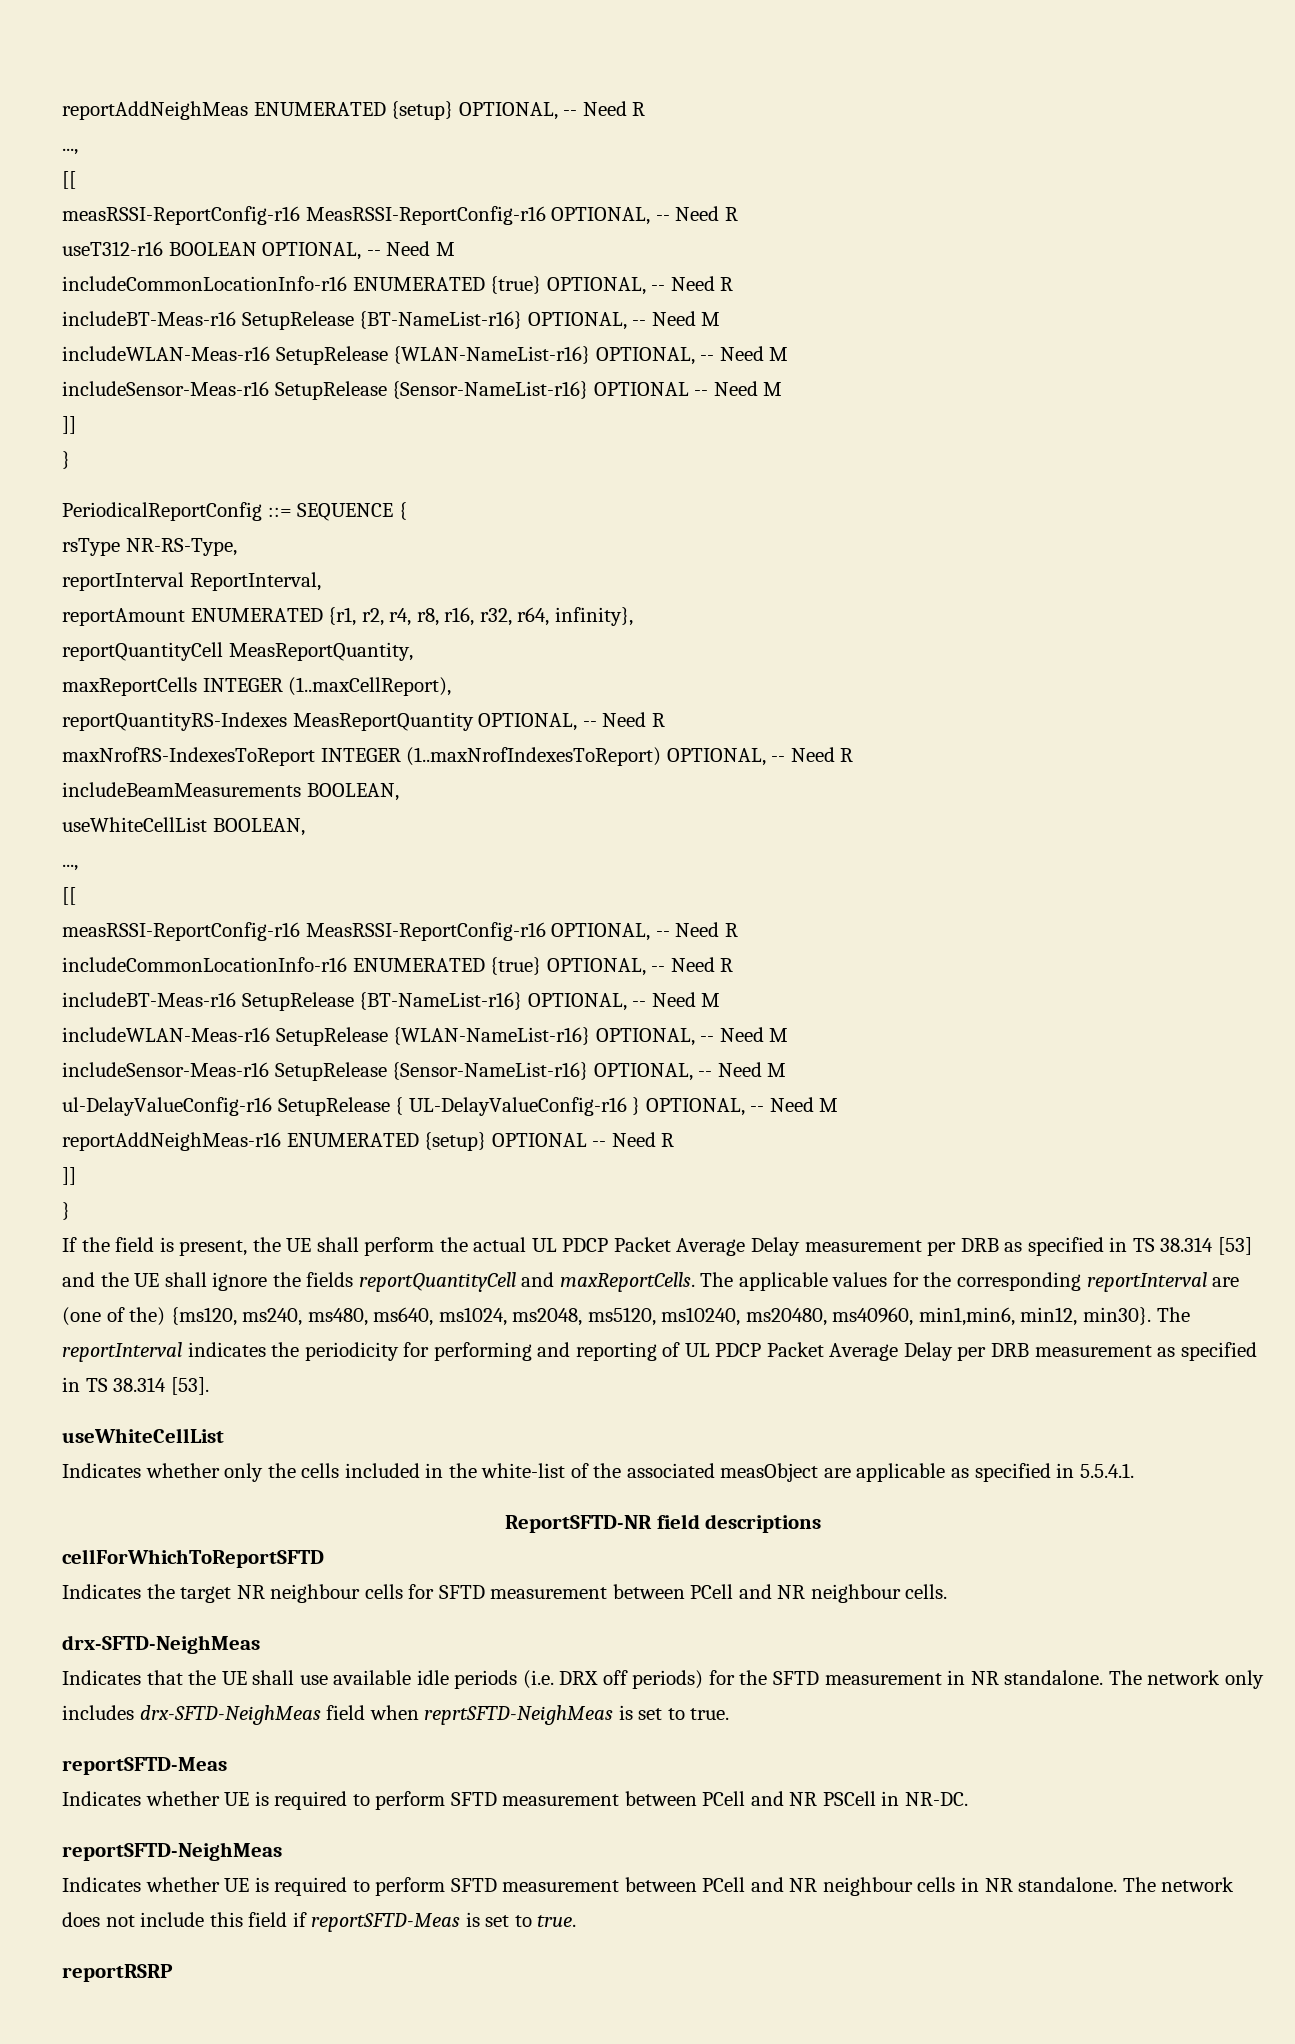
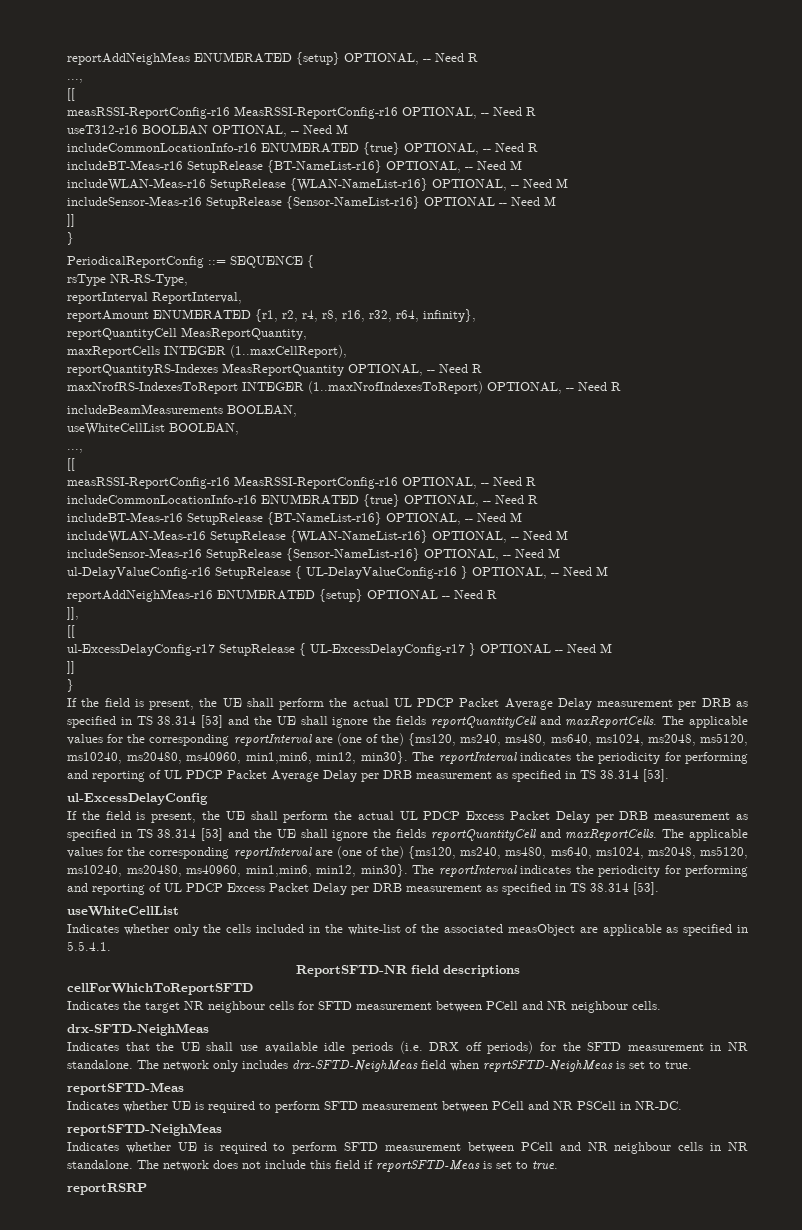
+ ]],
+ [[
+ ul-ExcessDelayConfig-r17 SetupRelease { UL-ExcessDelayConfig-r17 } OPTIONAL -- Need M
+ ul-ExcessDelayConfig
+ If the field is present, the UE shall perform the actual UL PDCP Excess Packet Delay per DRB measurement as specified in TS 38.314 [53] and the UE shall ignore the fields reportQuantityCell and maxReportCells. The applicable values for the corresponding reportInterval are (one of the) {ms120, ms240, ms480, ms640, ms1024, ms2048, ms5120, ms10240, ms20480, ms40960, min1,min6, min12, min30}. The reportInterval indicates the periodicity for performing and reporting of UL PDCP Excess Packet Delay per DRB measurement as specified in TS 38.314 [53].

